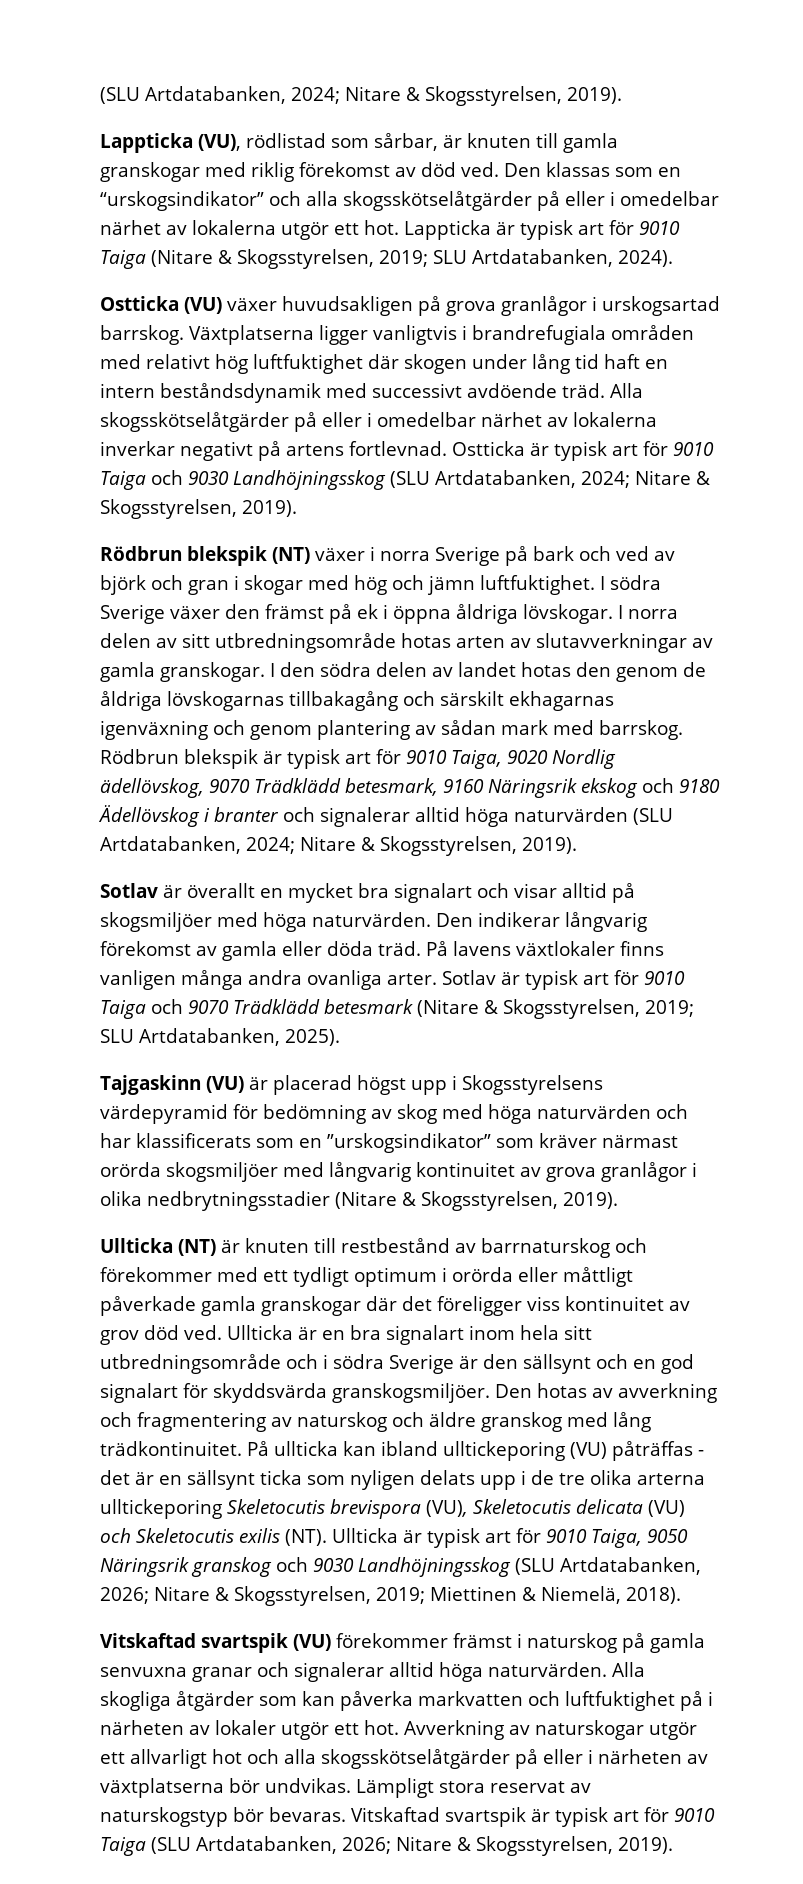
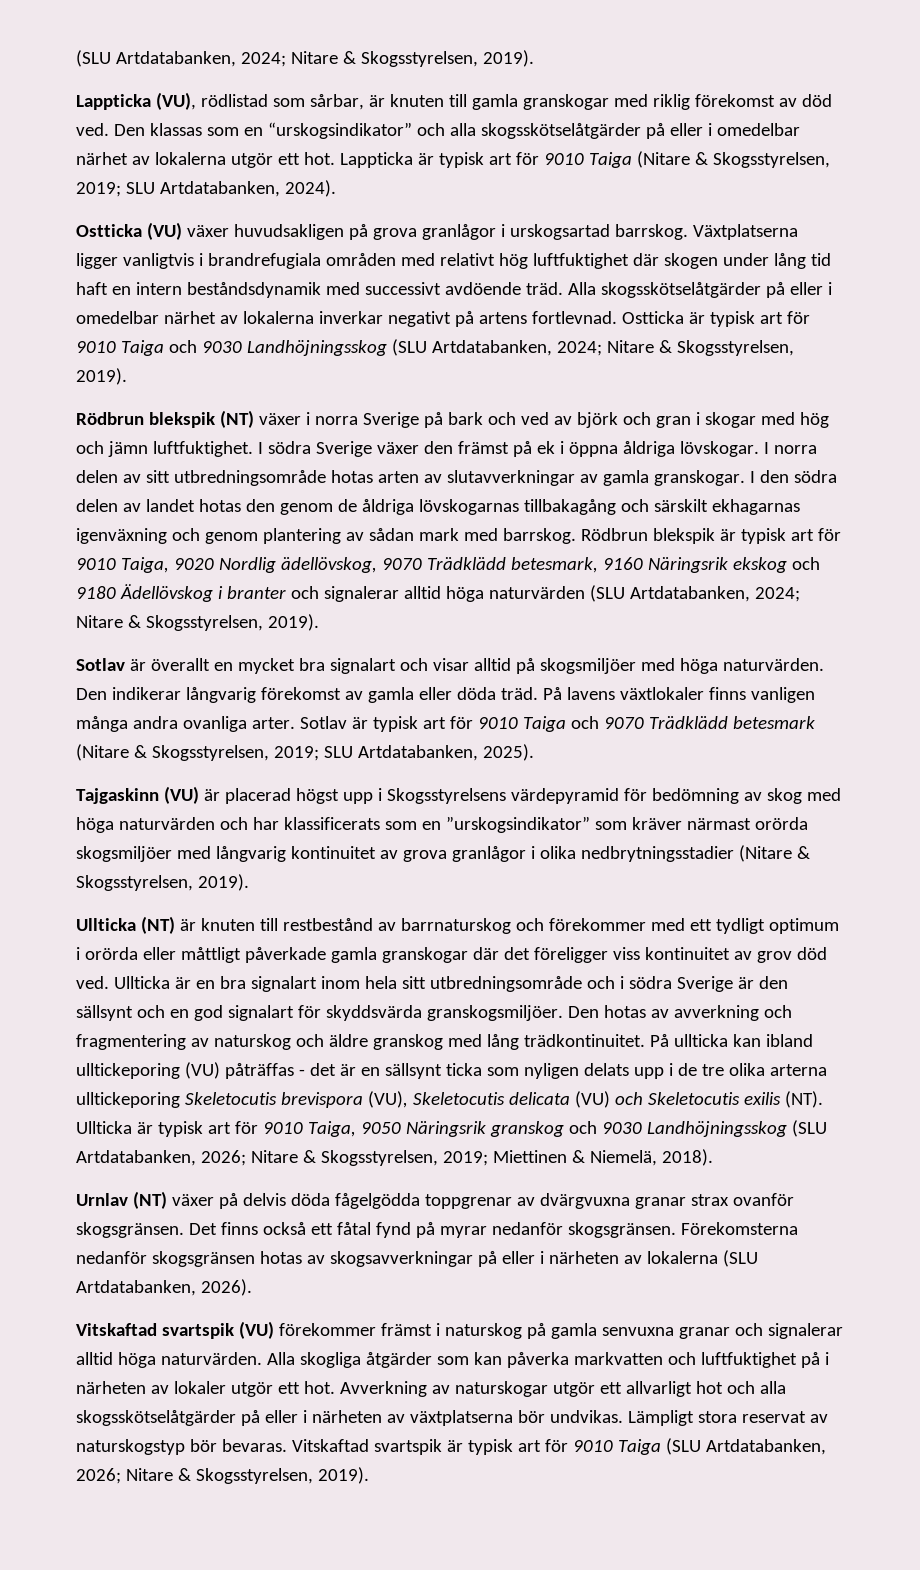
+ Urnlav (NT) växer på delvis döda fågelgödda toppgrenar av dvärgvuxna granar strax ovanför skogsgränsen. Det finns också ett fåtal fynd på myrar nedanför skogsgränsen. Förekomsterna nedanför skogsgränsen hotas av skogsavverkningar på eller i närheten av lokalerna (SLU Artdatabanken, 2026).

